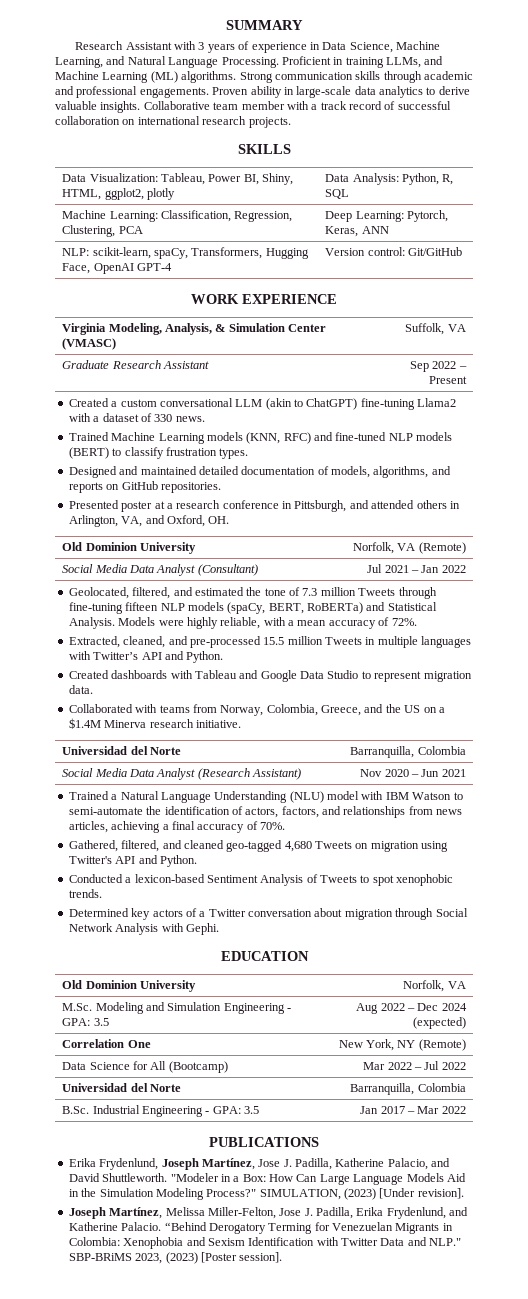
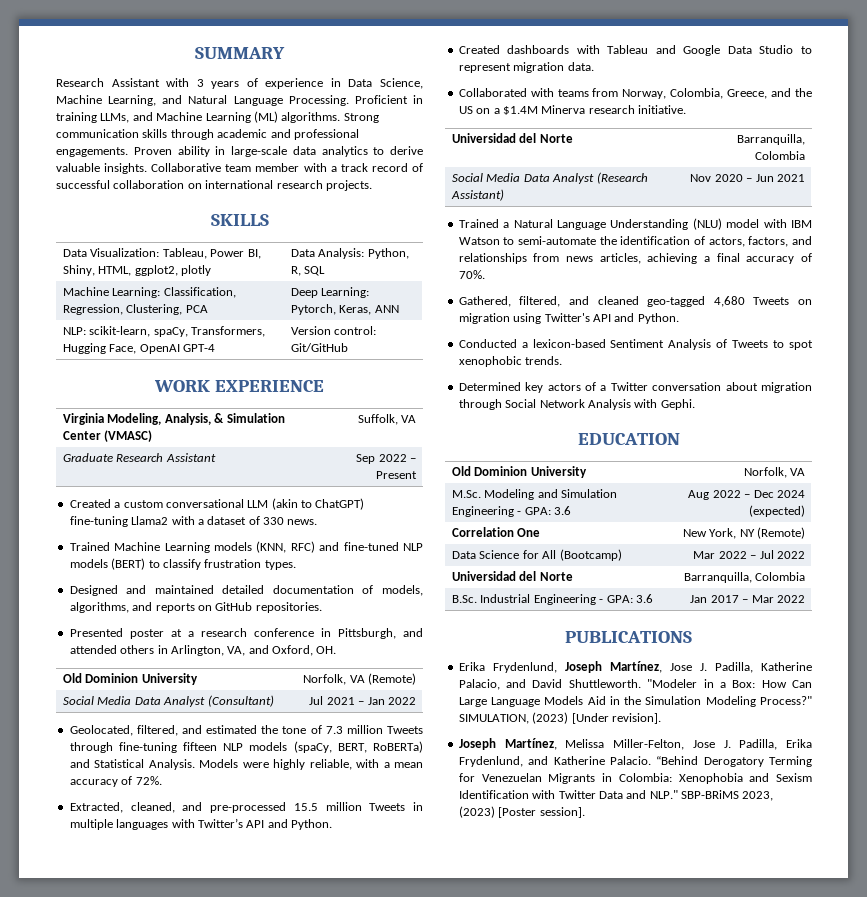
- M.Sc. Modeling and Simulation Engineering - GPA: 3.5 | Aug 2022 – Dec 2024 (expected)
+ M.Sc. Modeling and Simulation Engineering - GPA: 3.6 | Aug 2022 – Dec 2024 (expected)
- B.Sc. Industrial Engineering - GPA: 3.5 | Jan 2017 – Mar 2022
+ B.Sc. Industrial Engineering - GPA: 3.6 | Jan 2017 – Mar 2022

